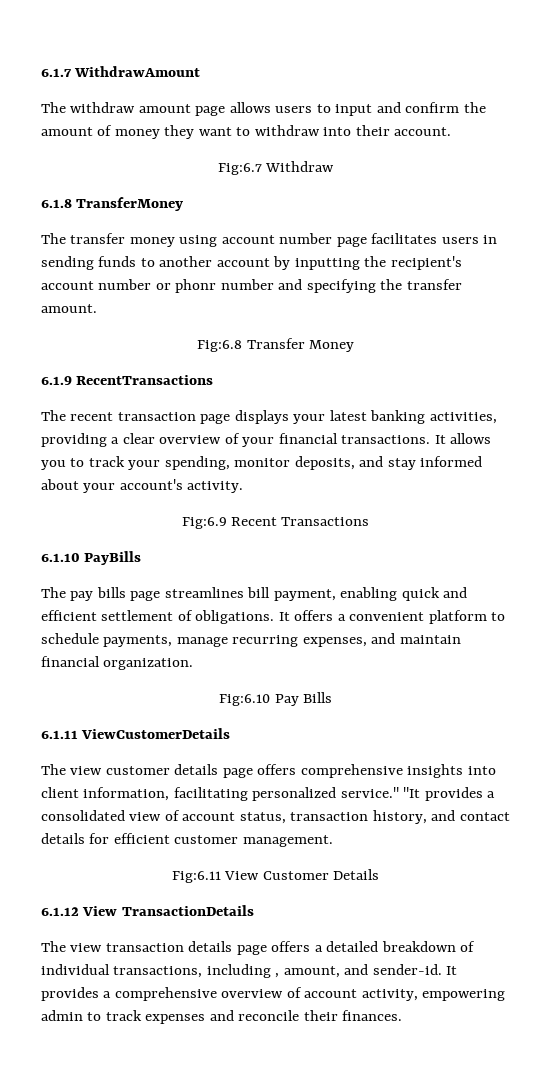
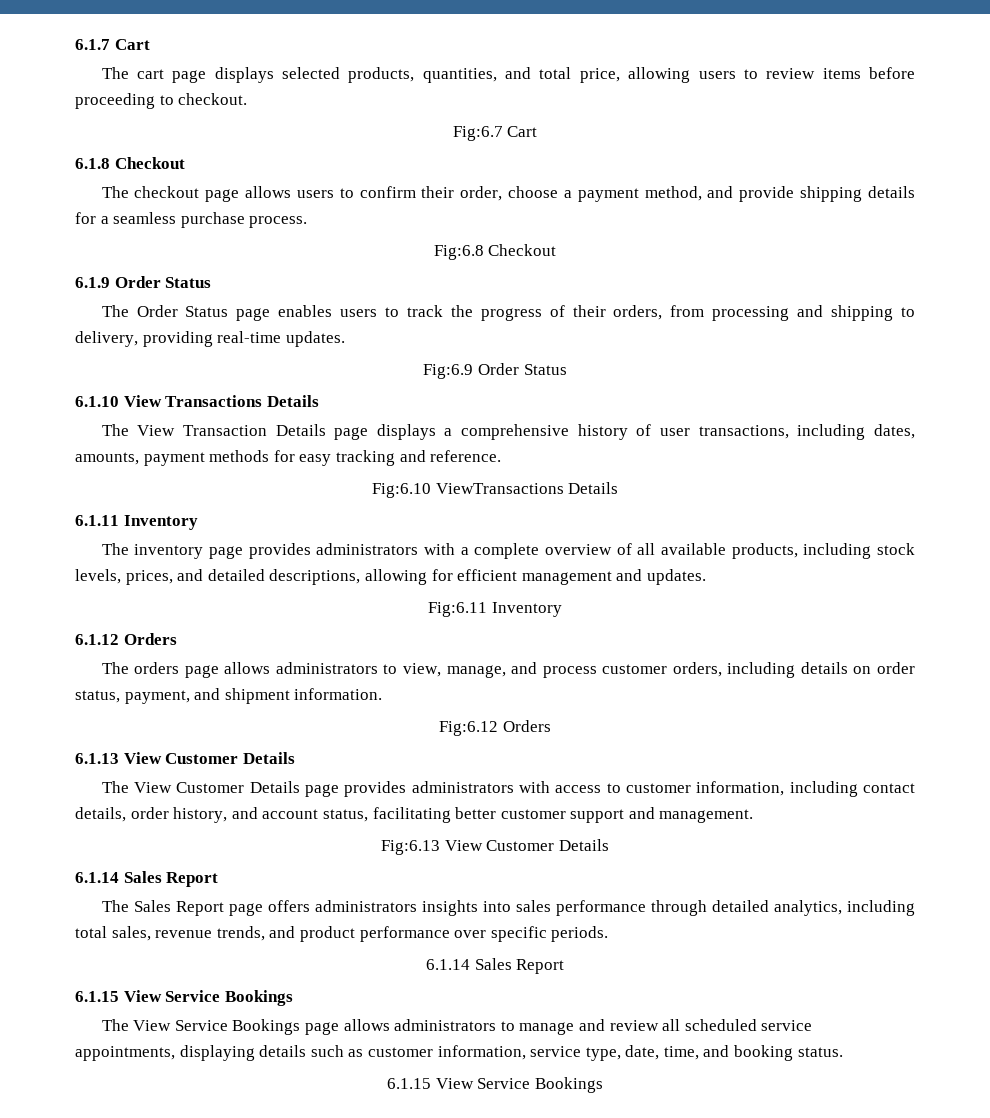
- 6.1.7 WithdrawAmount
- The withdraw amount page allows users to input and confirm the amount of money they want to withdraw into their account.
- Fig:6.7 Withdraw
- 6.1.8 TransferMoney
- The transfer money using account number page facilitates users in sending funds to another account by inputting the recipient's account number or phonr number and specifying the transfer amount.
- Fig:6.8 Transfer Money
- 6.1.9 RecentTransactions
- The recent transaction page displays your latest banking activities, providing a clear overview of your financial transactions. It allows you to track your spending, monitor deposits, and stay informed about your account's activity.
- Fig:6.9 Recent Transactions
- 6.1.10 PayBills
- The pay bills page streamlines bill payment, enabling quick and efficient settlement of obligations. It offers a convenient platform to schedule payments, manage recurring expenses, and maintain financial organization.
- Fig:6.10 Pay Bills
- 6.1.11 ViewCustomerDetails
- The view customer details page offers comprehensive insights into client information, facilitating personalized service." "It provides a consolidated view of account status, transaction history, and contact details for efficient customer management.
- Fig:6.11 View Customer Details
- 6.1.12 View TransactionDetails
- The view transaction details page offers a detailed breakdown of individual transactions, including , amount, and sender-id. It provides a comprehensive overview of account activity, empowering admin to track expenses and reconcile their finances.
+ 6.1.7 Cart
+ The cart page displays selected products, quantities, and total price, allowing users to review items before proceeding to checkout.
+ Fig:6.7 Cart
+ 6.1.8 Checkout
+ The checkout page allows users to confirm their order, choose a payment method, and provide shipping details for a seamless purchase process.
+ Fig:6.8 Checkout
+ 6.1.9 Order Status
+ The Order Status page enables users to track the progress of their orders, from processing and shipping to delivery, providing real-time updates.
+ Fig:6.9 Order Status
+ 6.1.10 View Transactions Details
+ The View Transaction Details page displays a comprehensive history of user transactions, including dates, amounts, payment methods for easy tracking and reference.
+ Fig:6.10 ViewTransactions Details
+ 6.1.11 Inventory
+ The inventory page provides administrators with a complete overview of all available products, including stock levels, prices, and detailed descriptions, allowing for efficient management and updates.
+ Fig:6.11 Inventory
+ 6.1.12 Orders
+ The orders page allows administrators to view, manage, and process customer orders, including details on order status, payment, and shipment information.
+ Fig:6.12 Orders
+ 6.1.13 View Customer Details
+ The View Customer Details page provides administrators with access to customer information, including contact details, order history, and account status, facilitating better customer support and management.
+ Fig:6.13 View Customer Details
+ 6.1.14 Sales Report
+ The Sales Report page offers administrators insights into sales performance through detailed analytics, including total sales, revenue trends, and product performance over specific periods.
+ 6.1.14 Sales Report
+ 6.1.15 View Service Bookings
+ The View Service Bookings page allows administrators to manage and review all scheduled service appointments, displaying details such as customer information, service type, date, time, and booking status.
+ 6.1.15 View Service Bookings

